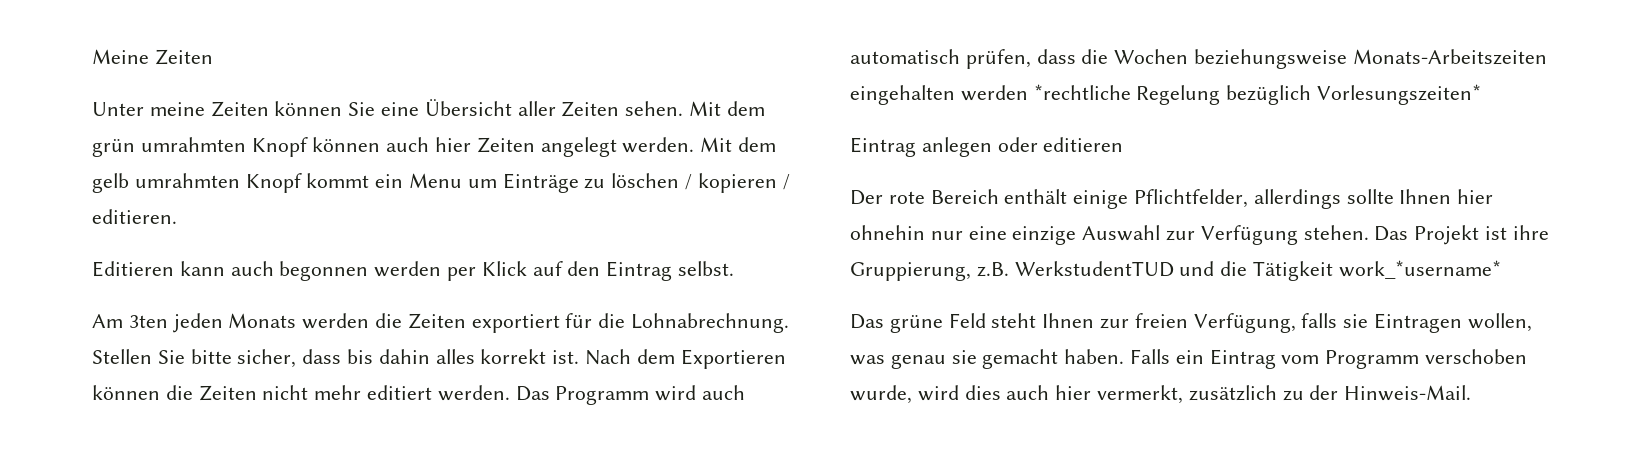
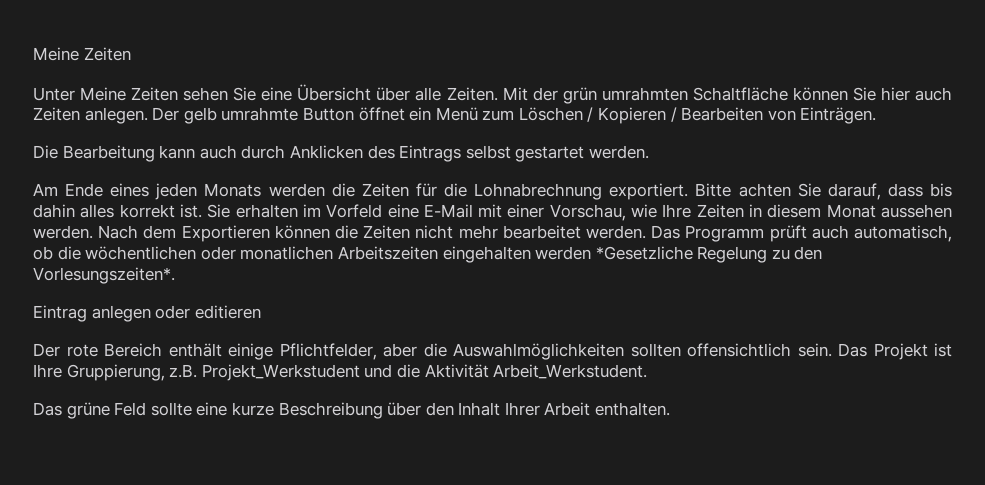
- Unter meine Zeiten können Sie eine Übersicht aller Zeiten sehen. Mit dem grün umrahmten Knopf können auch hier Zeiten angelegt werden. Mit dem gelb umrahmten Knopf kommt ein Menu um Einträge zu löschen / kopieren / editieren.
- Editieren kann auch begonnen werden per Klick auf den Eintrag selbst.
+ Unter Meine Zeiten sehen Sie eine Übersicht über alle Zeiten. Mit der grün umrahmten Schaltfläche können Sie hier auch Zeiten anlegen. Der gelb umrahmte Button öffnet ein Menü zum Löschen / Kopieren / Bearbeiten von Einträgen.
+ Die Bearbeitung kann auch durch Anklicken des Eintrags selbst gestartet werden.
- Am 3ten jeden Monats werden die Zeiten exportiert für die Lohnabrechnung. Stellen Sie bitte sicher, dass bis dahin alles korrekt ist.
+ Am Ende eines jeden Monats werden die Zeiten für die Lohnabrechnung exportiert. Bitte achten Sie darauf, dass bis dahin alles korrekt ist.
+ Sie erhalten im Vorfeld eine E-Mail mit einer Vorschau, wie Ihre Zeiten in diesem Monat aussehen werden.
- Nach dem Exportieren können die Zeiten nicht mehr editiert werden.
+ Nach dem Exportieren können die Zeiten nicht mehr bearbeitet werden.
- Das Programm wird auch automatisch prüfen, dass die Wochen beziehungsweise Monats-Arbeitszeiten eingehalten werden *rechtliche Regelung bezüglich Vorlesungszeiten*
+ Das Programm prüft auch automatisch, ob die wöchentlichen oder monatlichen Arbeitszeiten eingehalten werden *Gesetzliche Regelung zu den Vorlesungszeiten*.
- Der rote Bereich enthält einige Pflichtfelder, allerdings sollte Ihnen hier ohnehin nur eine einzige Auswahl zur Verfügung stehen.
+ Der rote Bereich enthält einige Pflichtfelder, aber die Auswahlmöglichkeiten sollten offensichtlich sein.
- Das Projekt ist ihre Gruppierung, z.B. WerkstudentTUD und die Tätigkeit work_*username*
+ Das Projekt ist Ihre Gruppierung, z.B. Projekt_Werkstudent und die Aktivität Arbeit_Werkstudent.
- Das grüne Feld steht Ihnen zur freien Verfügung, falls sie Eintragen wollen, was genau sie gemacht haben. Falls ein Eintrag vom Programm verschoben wurde, wird dies auch hier vermerkt, zusätzlich zu der Hinweis-Mail.
+ Das grüne Feld sollte eine kurze Beschreibung über den Inhalt Ihrer Arbeit enthalten.

